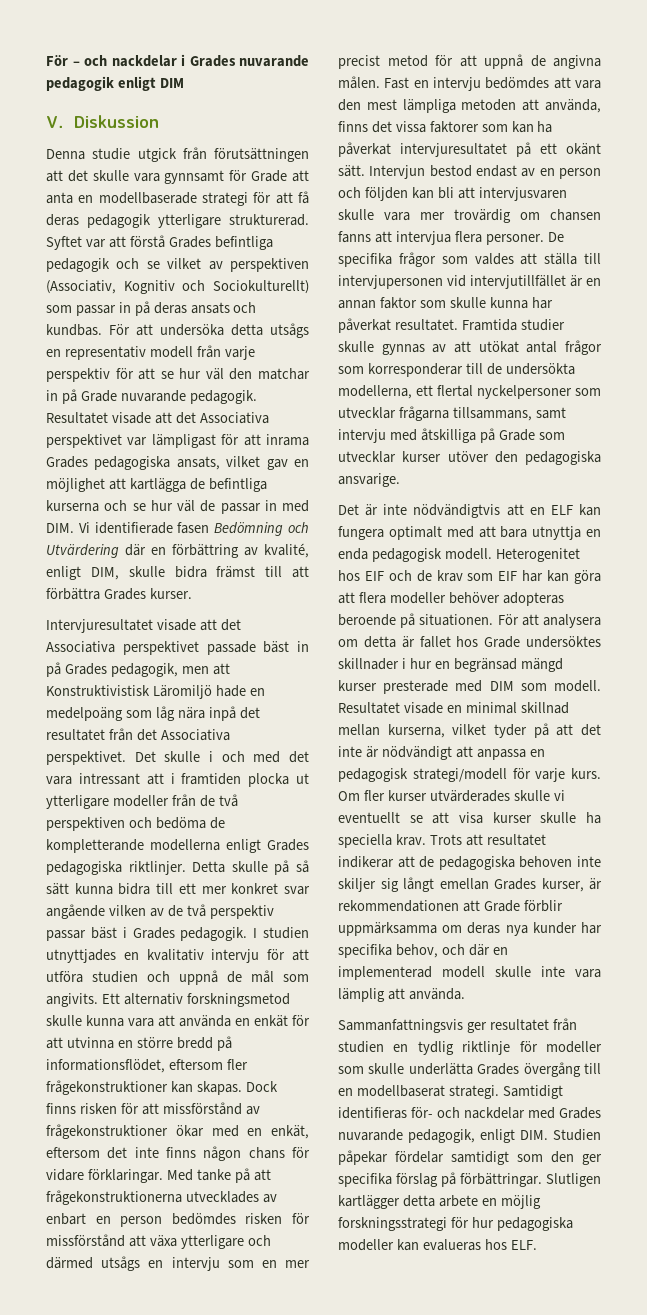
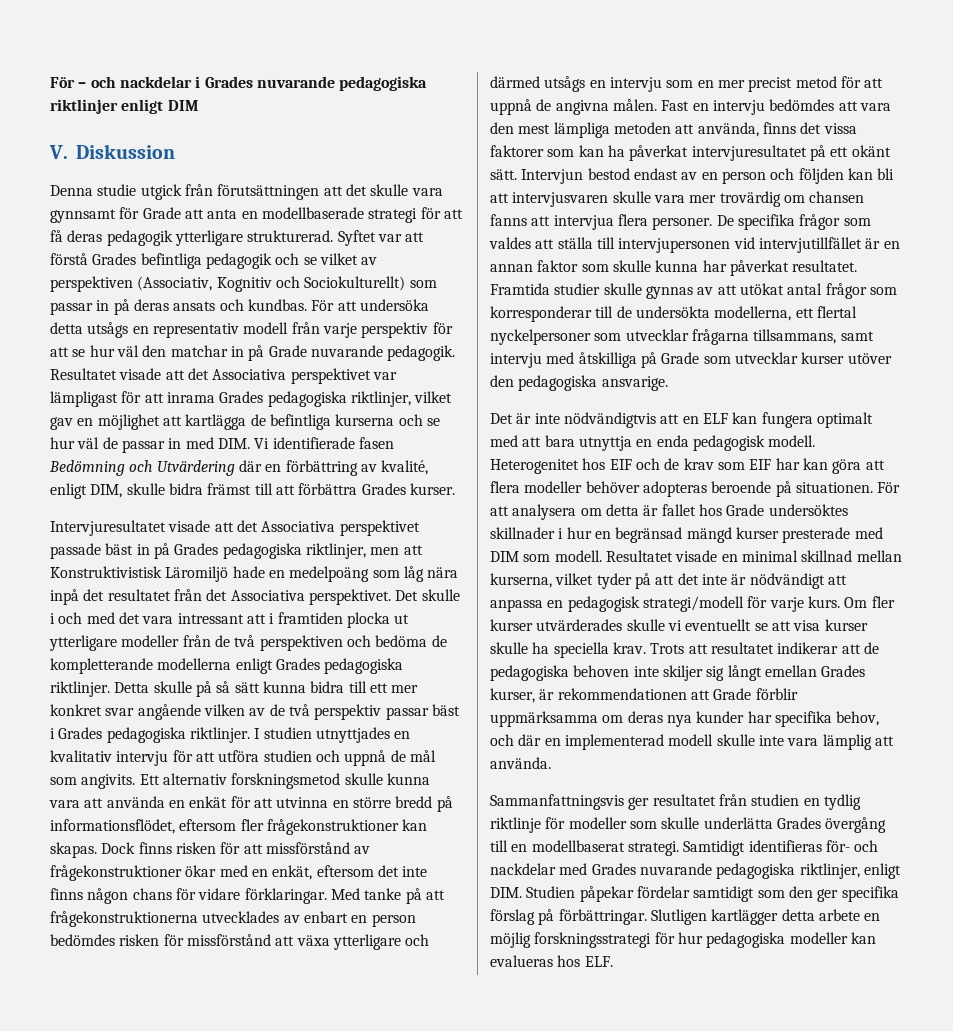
- För – och nackdelar i Grades nuvarande pedagogik enligt DIM
+ För – och nackdelar i Grades nuvarande pedagogiska riktlinjer enligt DIM
- Resultatet visade att det Associativa perspektivet var lämpligast för att inrama Grades pedagogiska ansats, vilket gav en möjlighet att kartlägga de befintliga kurserna och se hur väl de passar in med DIM. Vi identifierade fasen Bedömning och Utvärdering där en förbättring av kvalité, enligt DIM, skulle bidra främst till att förbättra Grades kurser.
+ Resultatet visade att det Associativa perspektivet var lämpligast för att inrama Grades pedagogiska riktlinjer, vilket gav en möjlighet att kartlägga de befintliga kurserna och se hur väl de passar in med DIM. Vi identifierade fasen Bedömning och Utvärdering där en förbättring av kvalité, enligt DIM, skulle bidra främst till att förbättra Grades kurser.
- Intervjuresultatet visade att det Associativa perspektivet passade bäst in på Grades pedagogik, men att Konstruktivistisk Läromiljö hade en medelpoäng som låg nära inpå det resultatet från det Associativa perspektivet.
+ Intervjuresultatet visade att det Associativa perspektivet passade bäst in på Grades pedagogiska riktlinjer, men att Konstruktivistisk Läromiljö hade en medelpoäng som låg nära inpå det resultatet från det Associativa perspektivet.
- Detta skulle på så sätt kunna bidra till ett mer konkret svar angående vilken av de två perspektiv passar bäst i Grades pedagogik.
+ Detta skulle på så sätt kunna bidra till ett mer konkret svar angående vilken av de två perspektiv passar bäst i Grades pedagogiska riktlinjer.
- Samtidigt identifieras för- och nackdelar med Grades nuvarande pedagogik, enligt DIM. Studien påpekar fördelar samtidigt som den ger specifika förslag på förbättringar.
+ Samtidigt identifieras för- och nackdelar med Grades nuvarande pedagogiska riktlinjer, enligt DIM. Studien påpekar fördelar samtidigt som den ger specifika förslag på förbättringar.

